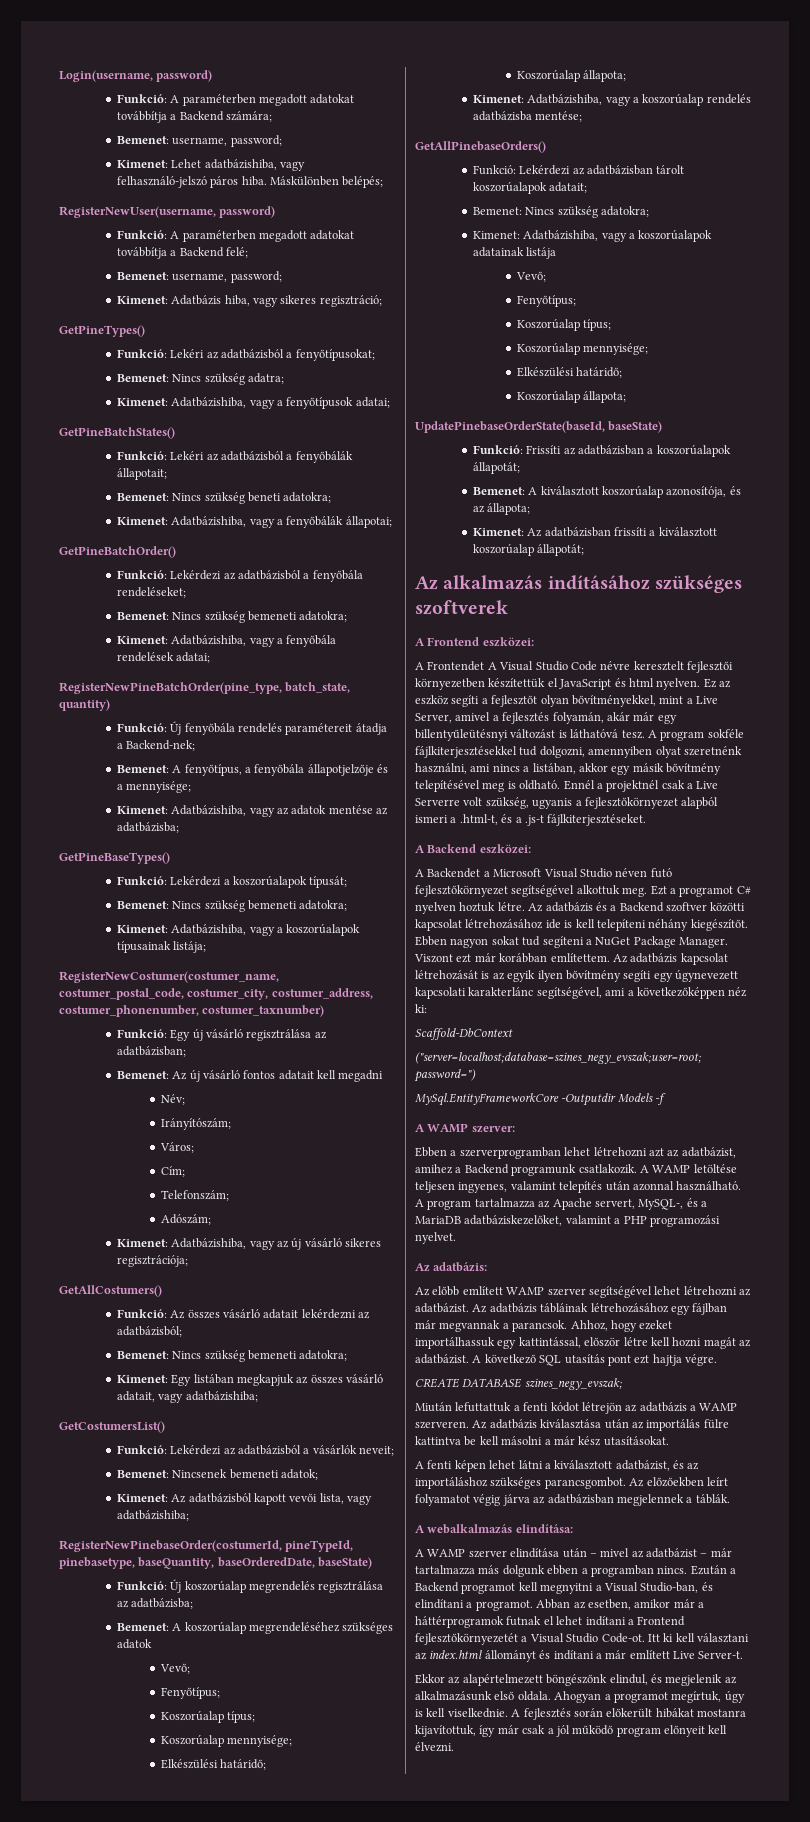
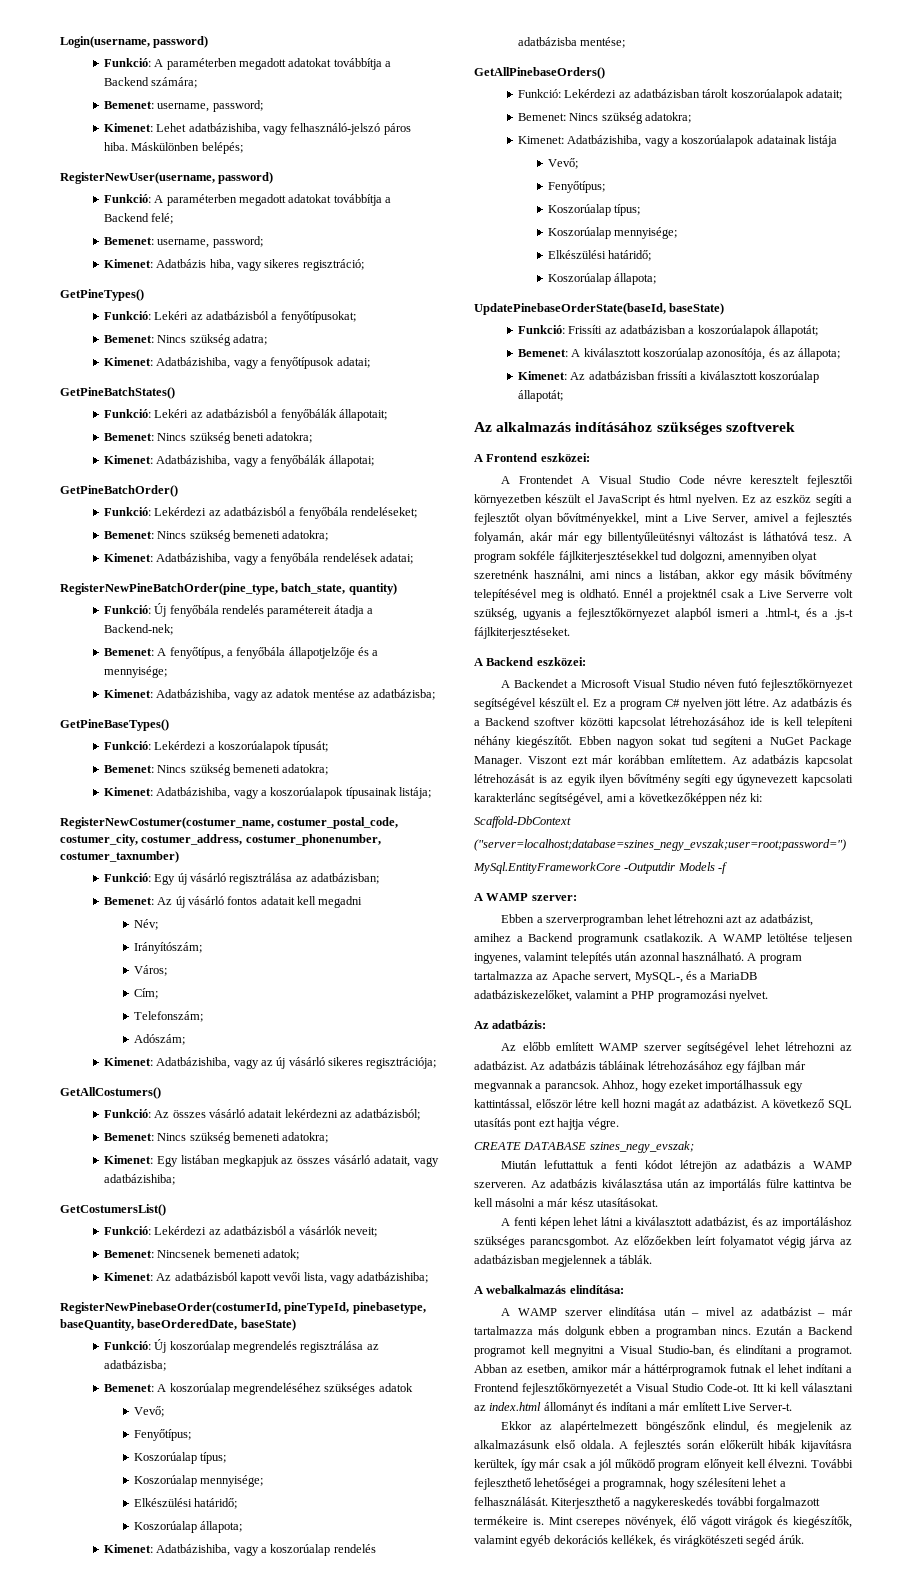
- A Frontendet A Visual Studio Code névre keresztelt fejlesztői környezetben készítettük el JavaScript és html nyelven.
+ A Frontendet A Visual Studio Code névre keresztelt fejlesztői környezetben készült el JavaScript és html nyelven.
- A Backendet a Microsoft Visual Studio néven futó fejlesztőkörnyezet segítségével alkottuk meg. Ezt a programot C# nyelven hoztuk létre.
+ A Backendet a Microsoft Visual Studio néven futó fejlesztőkörnyezet segítségével készült el. Ez a program C# nyelven jött létre.
- Ahogyan a programot megírtuk, úgy is kell viselkednie.
- A fejlesztés során előkerült hibákat mostanra kijavítottuk, így már csak a jól működő program előnyeit kell élvezni.
+ A fejlesztés során előkerült hibák kijavításra kerültek, így már csak a jól működő program előnyeit kell élvezni.
+ További fejleszthető lehetőségei a programnak, hogy szélesíteni lehet a felhasználását. Kiterjeszthető a nagykereskedés további forgalmazott termékeire is. Mint cserepes növények, élő vágott virágok és kiegészítők, valamint egyéb dekorációs kellékek, és virágkötészeti segéd árúk.

